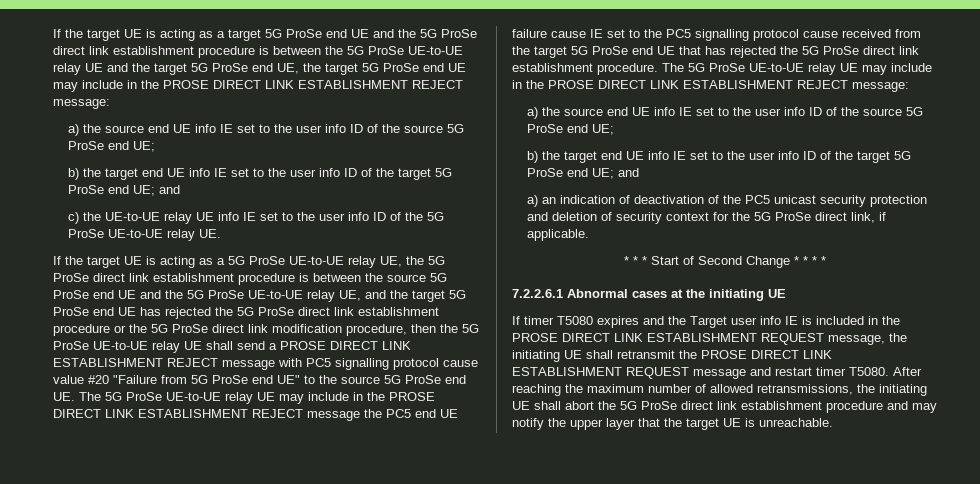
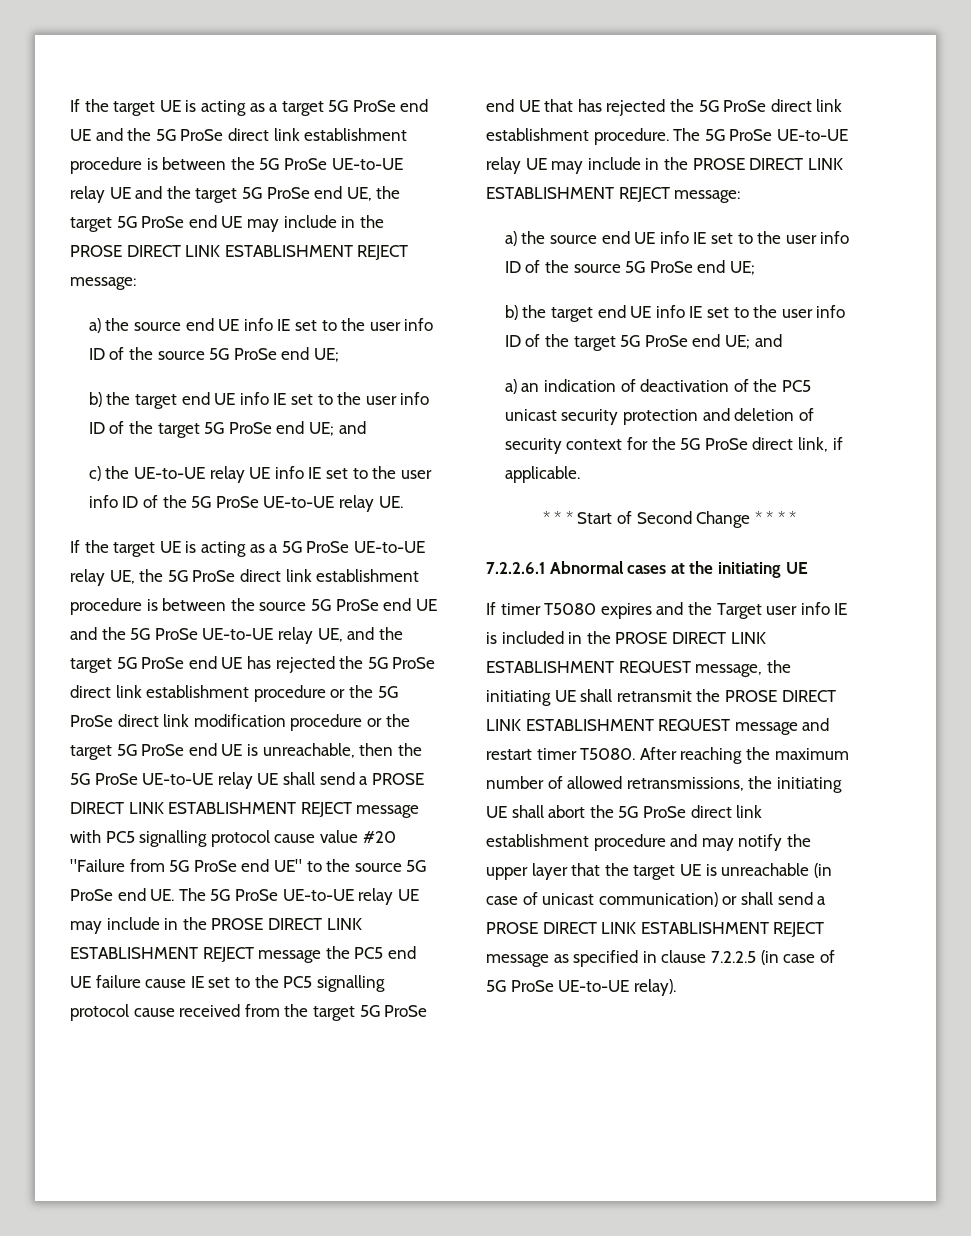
- If the target UE is acting as a 5G ProSe UE-to-UE relay UE, the 5G ProSe direct link establishment procedure is between the source 5G ProSe end UE and the 5G ProSe UE-to-UE relay UE, and the target 5G ProSe end UE has rejected the 5G ProSe direct link establishment procedure or the 5G ProSe direct link modification procedure, then the 5G ProSe UE-to-UE relay UE shall send a PROSE DIRECT LINK ESTABLISHMENT REJECT message with PC5 signalling protocol cause value #20 "Failure from 5G ProSe end UE" to the source 5G ProSe end UE. The 5G ProSe UE-to-UE relay UE may include in the PROSE DIRECT LINK ESTABLISHMENT REJECT message the PC5 end UE failure cause IE set to the PC5 signalling protocol cause received from the target 5G ProSe end UE that has rejected the 5G ProSe direct link establishment procedure.
+ If the target UE is acting as a 5G ProSe UE-to-UE relay UE, the 5G ProSe direct link establishment procedure is between the source 5G ProSe end UE and the 5G ProSe UE-to-UE relay UE, and the target 5G ProSe end UE has rejected the 5G ProSe direct link establishment procedure or the 5G ProSe direct link modification procedure or the target 5G ProSe end UE is unreachable, then the 5G ProSe UE-to-UE relay UE shall send a PROSE DIRECT LINK ESTABLISHMENT REJECT message with PC5 signalling protocol cause value #20 "Failure from 5G ProSe end UE" to the source 5G ProSe end UE. The 5G ProSe UE-to-UE relay UE may include in the PROSE DIRECT LINK ESTABLISHMENT REJECT message the PC5 end UE failure cause IE set to the PC5 signalling protocol cause received from the target 5G ProSe end UE that has rejected the 5G ProSe direct link establishment procedure.
- After reaching the maximum number of allowed retransmissions, the initiating UE shall abort the 5G ProSe direct link establishment procedure and may notify the upper layer that the target UE is unreachable.
+ After reaching the maximum number of allowed retransmissions, the initiating UE shall abort the 5G ProSe direct link establishment procedure and may notify the upper layer that the target UE is unreachable (in case of unicast communication) or shall send a PROSE DIRECT LINK ESTABLISHMENT REJECT message as specified in clause 7.2.2.5 (in case of 5G ProSe UE-to-UE relay).

